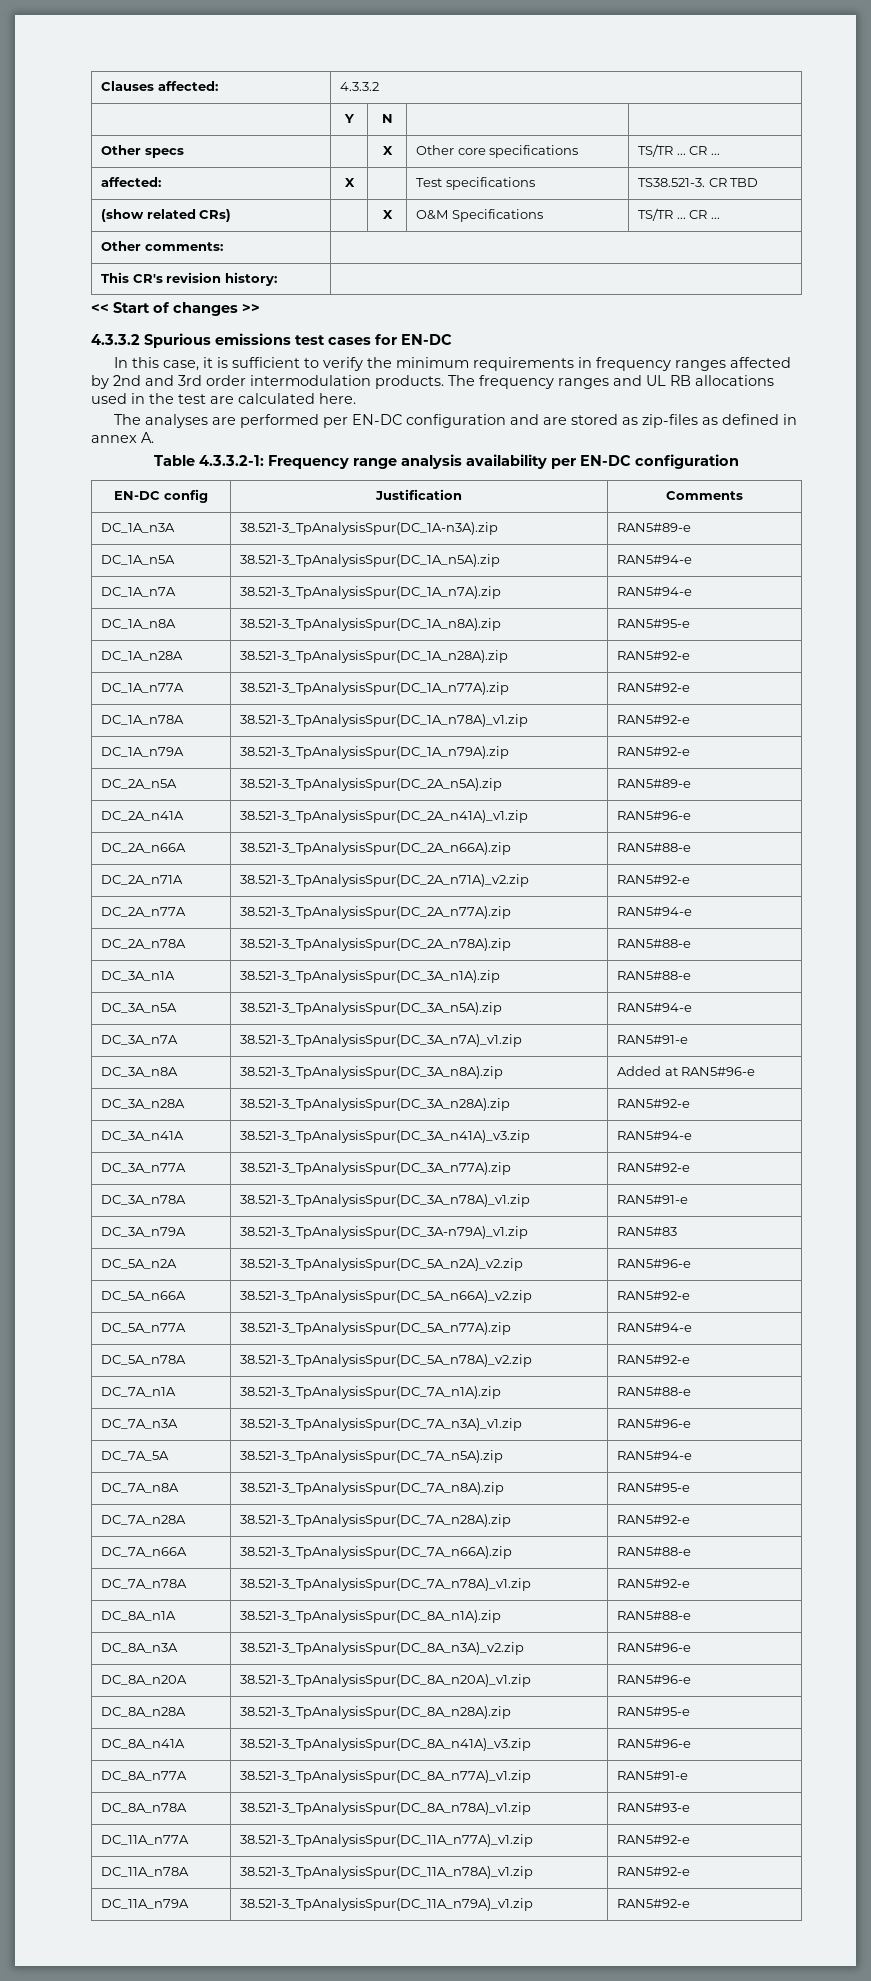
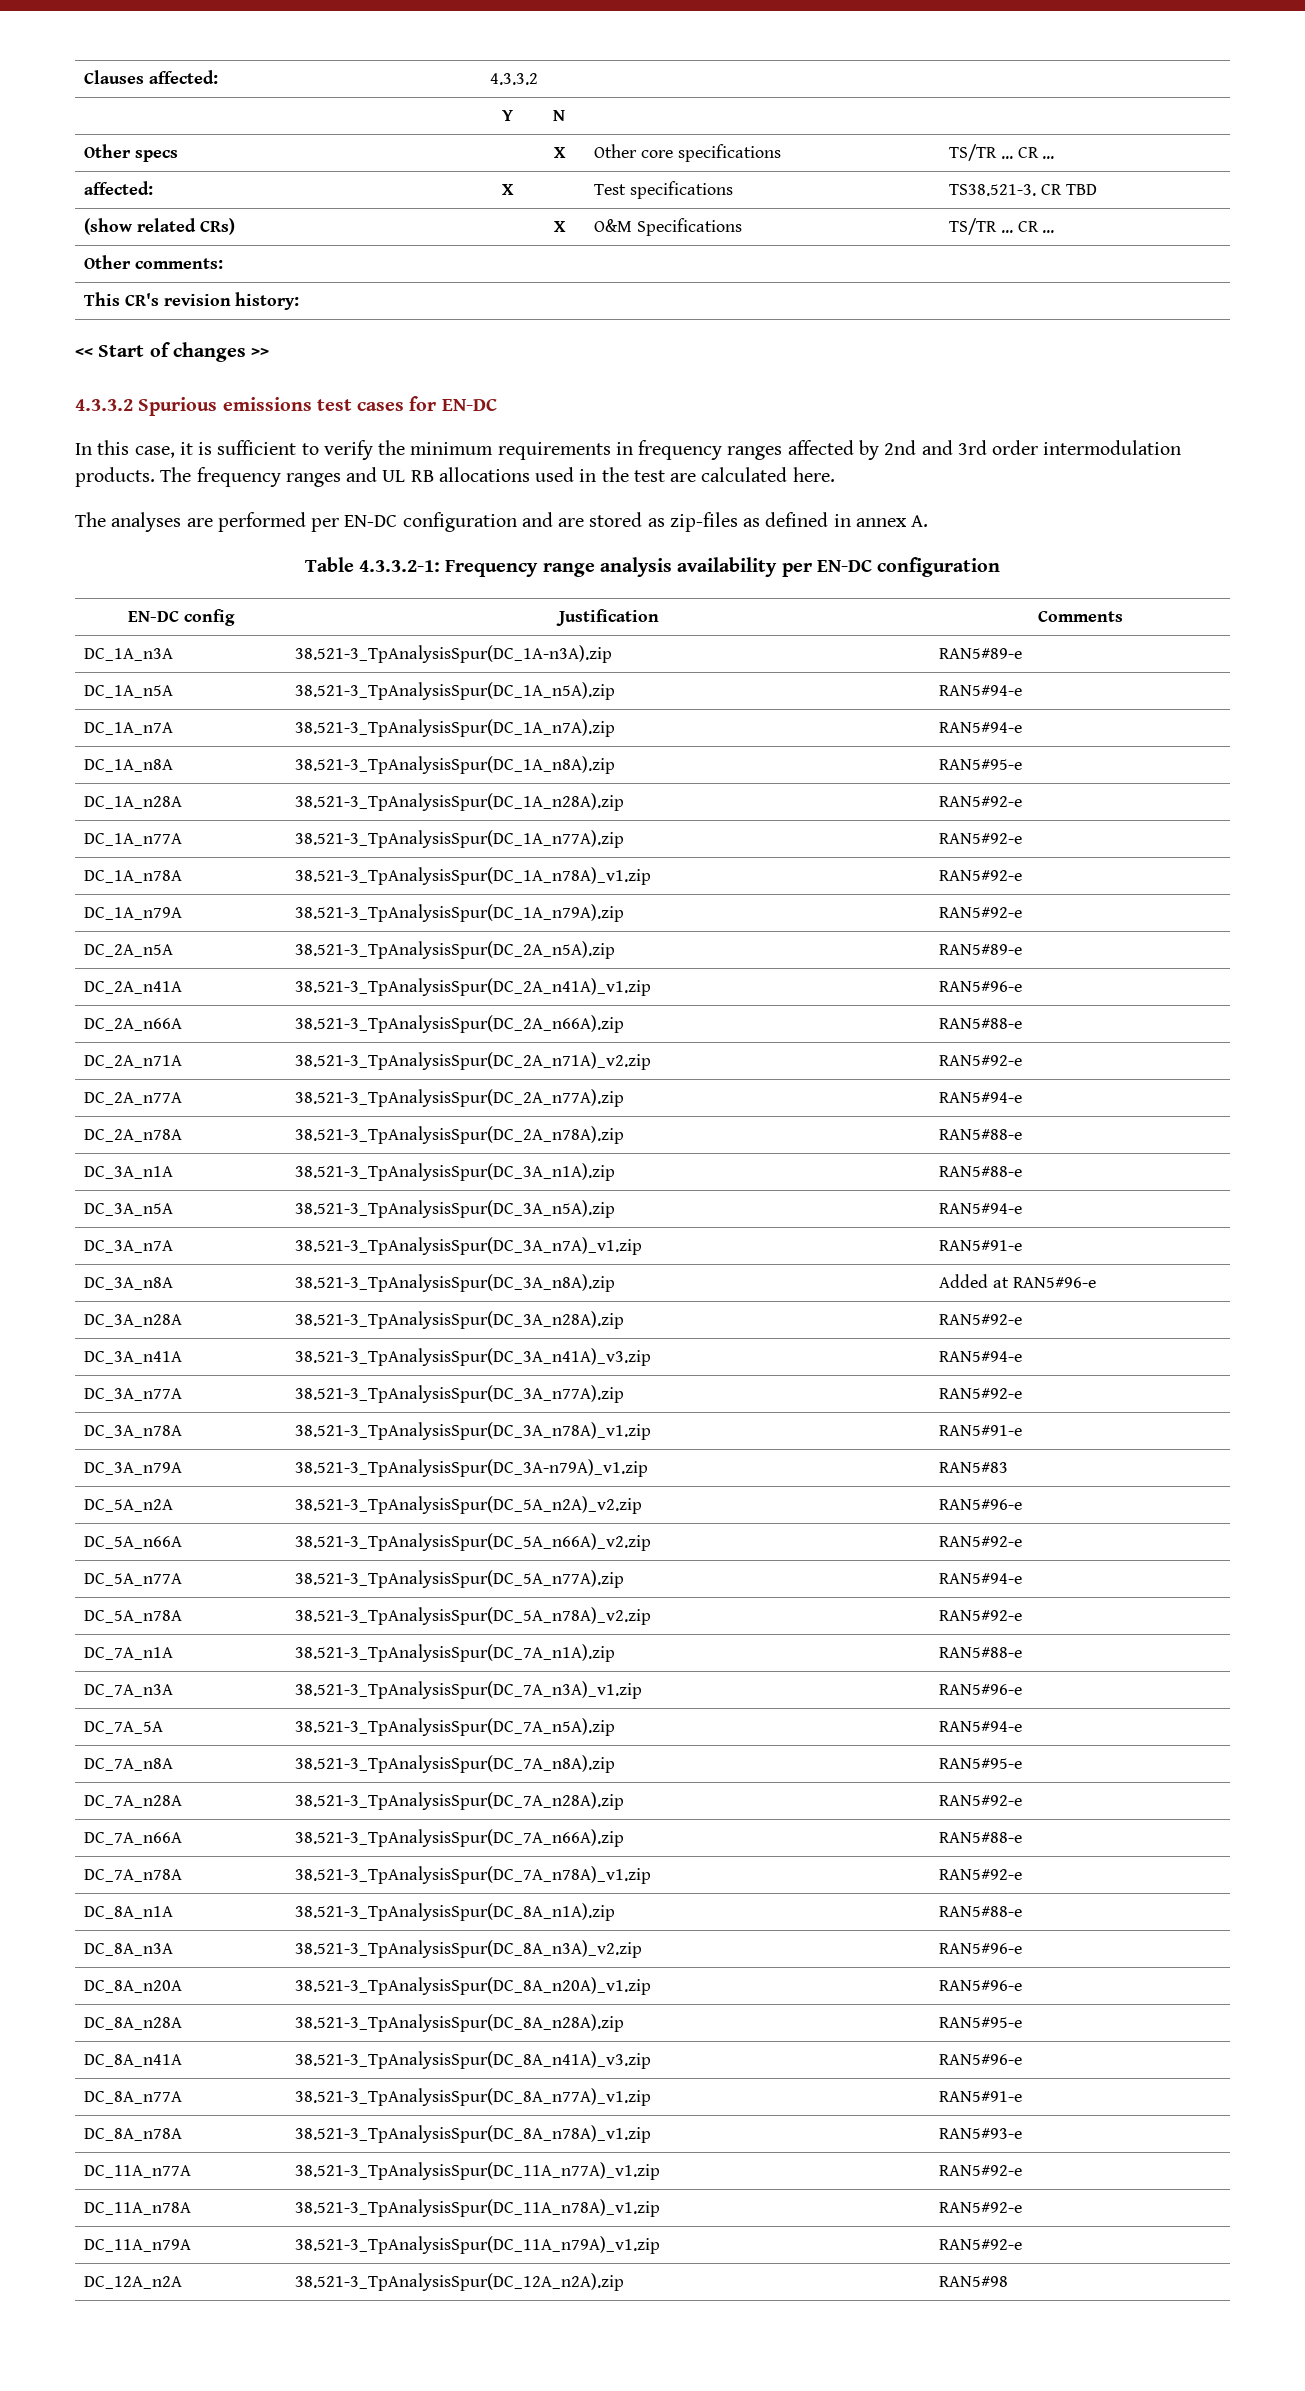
+ DC_12A_n2A | 38.521-3_TpAnalysisSpur(DC_12A_n2A).zip | RAN5#98

